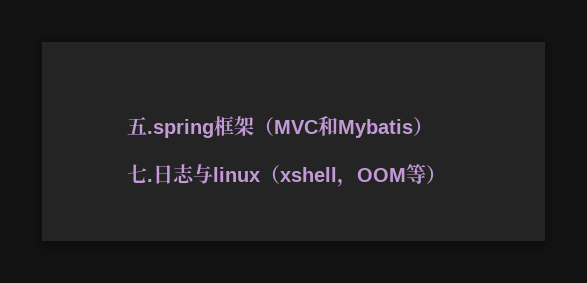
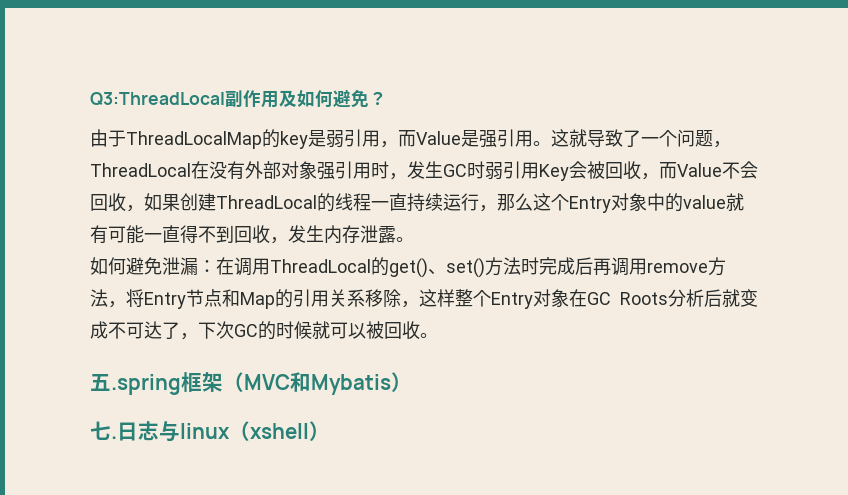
+ Q3:ThreadLocal副作用及如何避免？
+ 由于ThreadLocalMap的key是弱引用，而Value是强引用。这就导致了一个问题，ThreadLocal在没有外部对象强引用时，发生GC时弱引用Key会被回收，而Value不会回收，如果创建ThreadLocal的线程一直持续运行，那么这个Entry对象中的value就有可能一直得不到回收，发生内存泄露。
+ 如何避免泄漏：在调用ThreadLocal的get()、set()方法时完成后再调用remove方法，将Entry节点和Map的引用关系移除，这样整个Entry对象在GC Roots分析后就变成不可达了，下次GC的时候就可以被回收。
- 日志与linux（xshell，OOM等）
+ 日志与linux（xshell）

